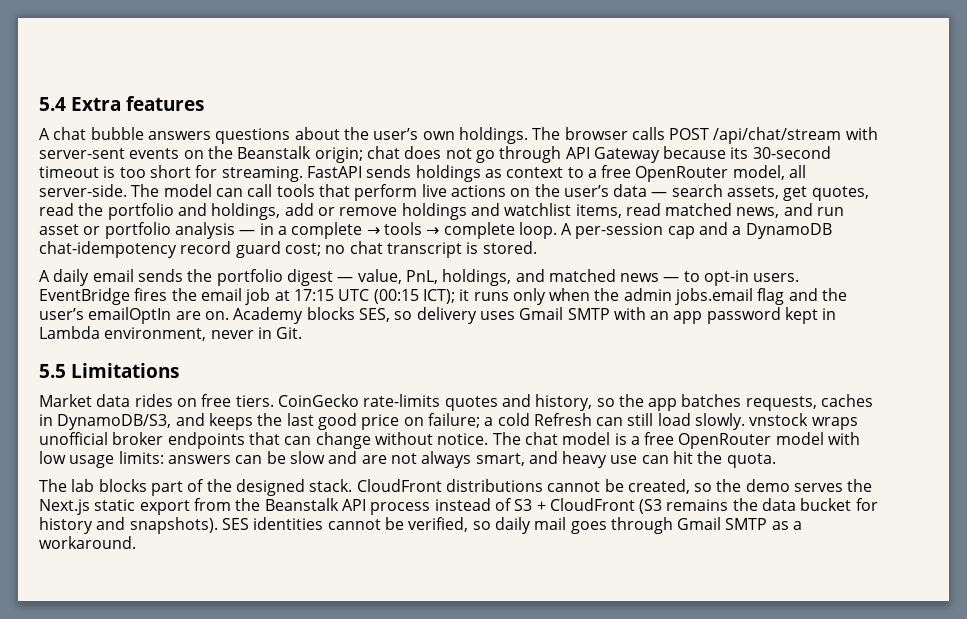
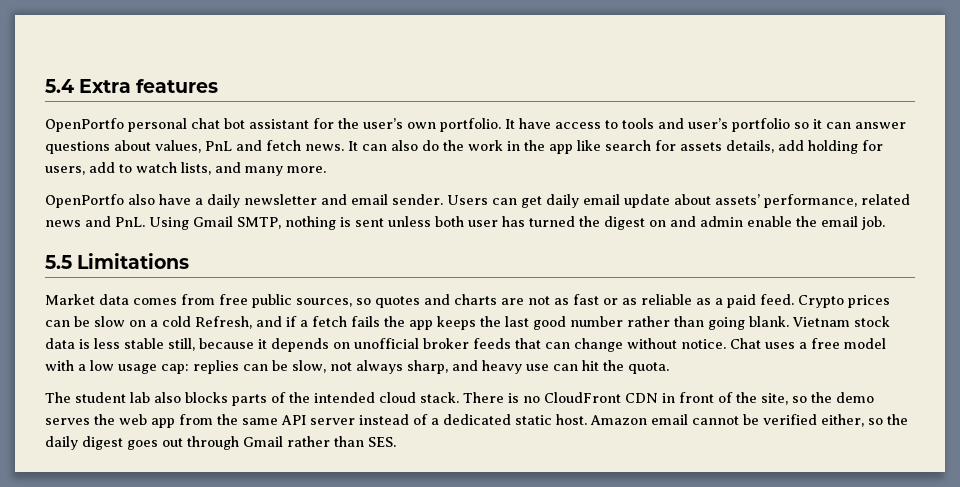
- A chat bubble answers questions about the user’s own holdings. The browser calls POST /api/chat/stream with server-sent events on the Beanstalk origin; chat does not go through API Gateway because its 30-second timeout is too short for streaming. FastAPI sends holdings as context to a free OpenRouter model, all server-side. The model can call tools that perform live actions on the user’s data — search assets, get quotes, read the portfolio and holdings, add or remove holdings and watchlist items, read matched news, and run asset or portfolio analysis — in a complete → tools → complete loop. A per-session cap and a DynamoDB chat-idempotency record guard cost; no chat transcript is stored.
- A daily email sends the portfolio digest — value, PnL, holdings, and matched news — to opt-in users. EventBridge fires the email job at 17:15 UTC (00:15 ICT); it runs only when the admin jobs.email flag and the user’s emailOptIn are on. Academy blocks SES, so delivery uses Gmail SMTP with an app password kept in Lambda environment, never in Git.
+ OpenPortfo personal chat bot assistant for the user’s own portfolio. It have access to tools and user’s portfolio so it can answer questions about values, PnL and fetch news. It can also do the work in the app like search for assets details, add holding for users, add to watch lists, and many more.
+ OpenPortfo also have a daily newsletter and email sender. Users can get daily email update about assets’ performance, related news and PnL. Using Gmail SMTP, nothing is sent unless both user has turned the digest on and admin enable the email job.
  5.5 Limitations
- Market data rides on free tiers. CoinGecko rate-limits quotes and history, so the app batches requests, caches in DynamoDB/S3, and keeps the last good price on failure; a cold Refresh can still load slowly. vnstock wraps unofficial broker endpoints that can change without notice.
+ Market data comes from free public sources, so quotes and charts are not as fast or as reliable as a paid feed. Crypto prices can be slow on a cold Refresh, and if a fetch fails the app keeps the last good number rather than going blank. Vietnam stock data is less stable still, because it depends on unofficial broker feeds that can change without notice.
- The chat model is a free OpenRouter model with low usage limits: answers can be slow and are not always smart, and heavy use can hit the quota.
+ Chat uses a free model with a low usage cap: replies can be slow, not always sharp, and heavy use can hit the quota.
- The lab blocks part of the designed stack. CloudFront distributions cannot be created, so the demo serves the Next.js static export from the Beanstalk API process instead of S3 + CloudFront (S3 remains the data bucket for history and snapshots). SES identities cannot be verified, so daily mail goes through Gmail SMTP as a workaround.
+ The student lab also blocks parts of the intended cloud stack. There is no CloudFront CDN in front of the site, so the demo serves the web app from the same API server instead of a dedicated static host. Amazon email cannot be verified either, so the daily digest goes out through Gmail rather than SES.

